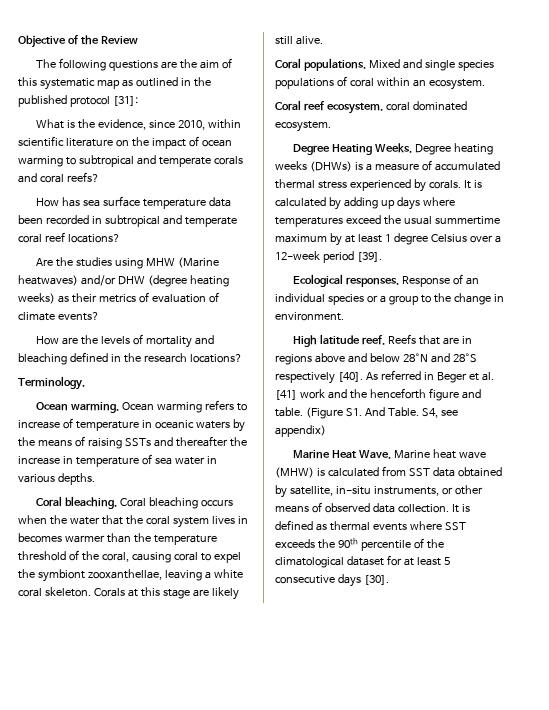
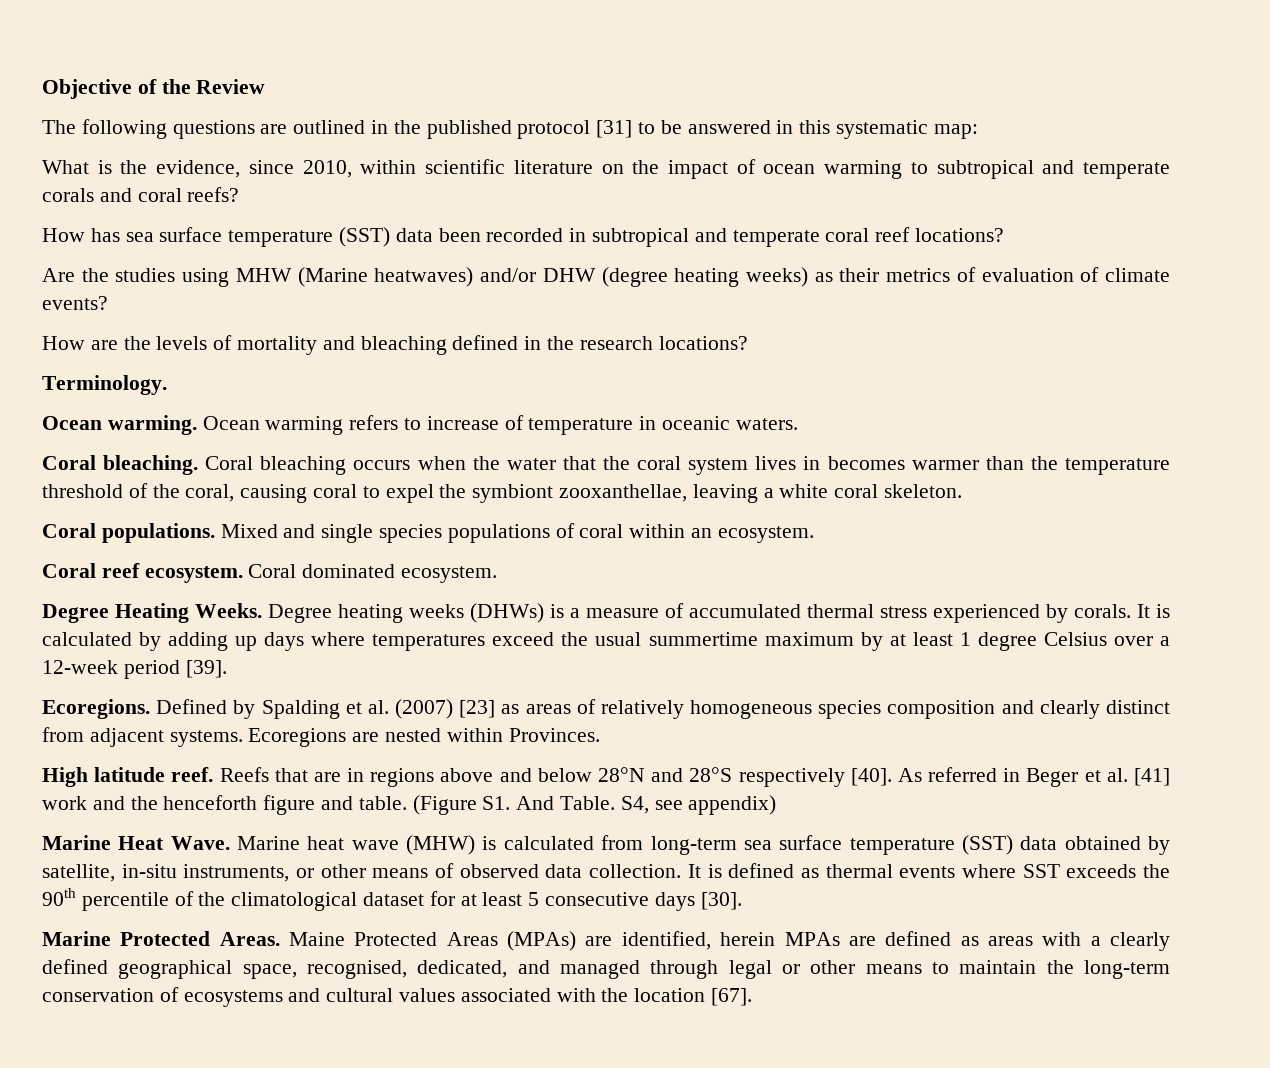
- The following questions are the aim of this systematic map as outlined in the published protocol [31]:
+ The following questions are outlined in the published protocol [31] to be answered in this systematic map:
- How has sea surface temperature data been recorded in subtropical and temperate coral reef locations?
+ How has sea surface temperature (SST) data been recorded in subtropical and temperate coral reef locations?
- Ocean warming refers to increase of temperature in oceanic waters by the means of raising SSTs and thereafter the increase in temperature of sea water in various depths.
+ Ocean warming refers to increase of temperature in oceanic waters.
- Corals at this stage are likely still alive.
- Coral reef ecosystem. coral dominated ecosystem.
+ Coral reef ecosystem. Coral dominated ecosystem.
- Ecological responses. Response of an individual species or a group to the change in environment.
+ Ecoregions. Defined by Spalding et al. (2007) [23] as areas of relatively homogeneous species composition and clearly distinct from adjacent systems. Ecoregions are nested within Provinces.
- Marine heat wave (MHW) is calculated from SST data obtained by satellite, in-situ instruments, or other means of observed data collection.
+ Marine heat wave (MHW) is calculated from long-term sea surface temperature (SST) data obtained by satellite, in-situ instruments, or other means of observed data collection.
+ Marine Protected Areas. Maine Protected Areas (MPAs) are identified, herein MPAs are defined as areas with a clearly defined geographical space, recognised, dedicated, and managed through legal or other means to maintain the long-term conservation of ecosystems and cultural values associated with the location [67].

